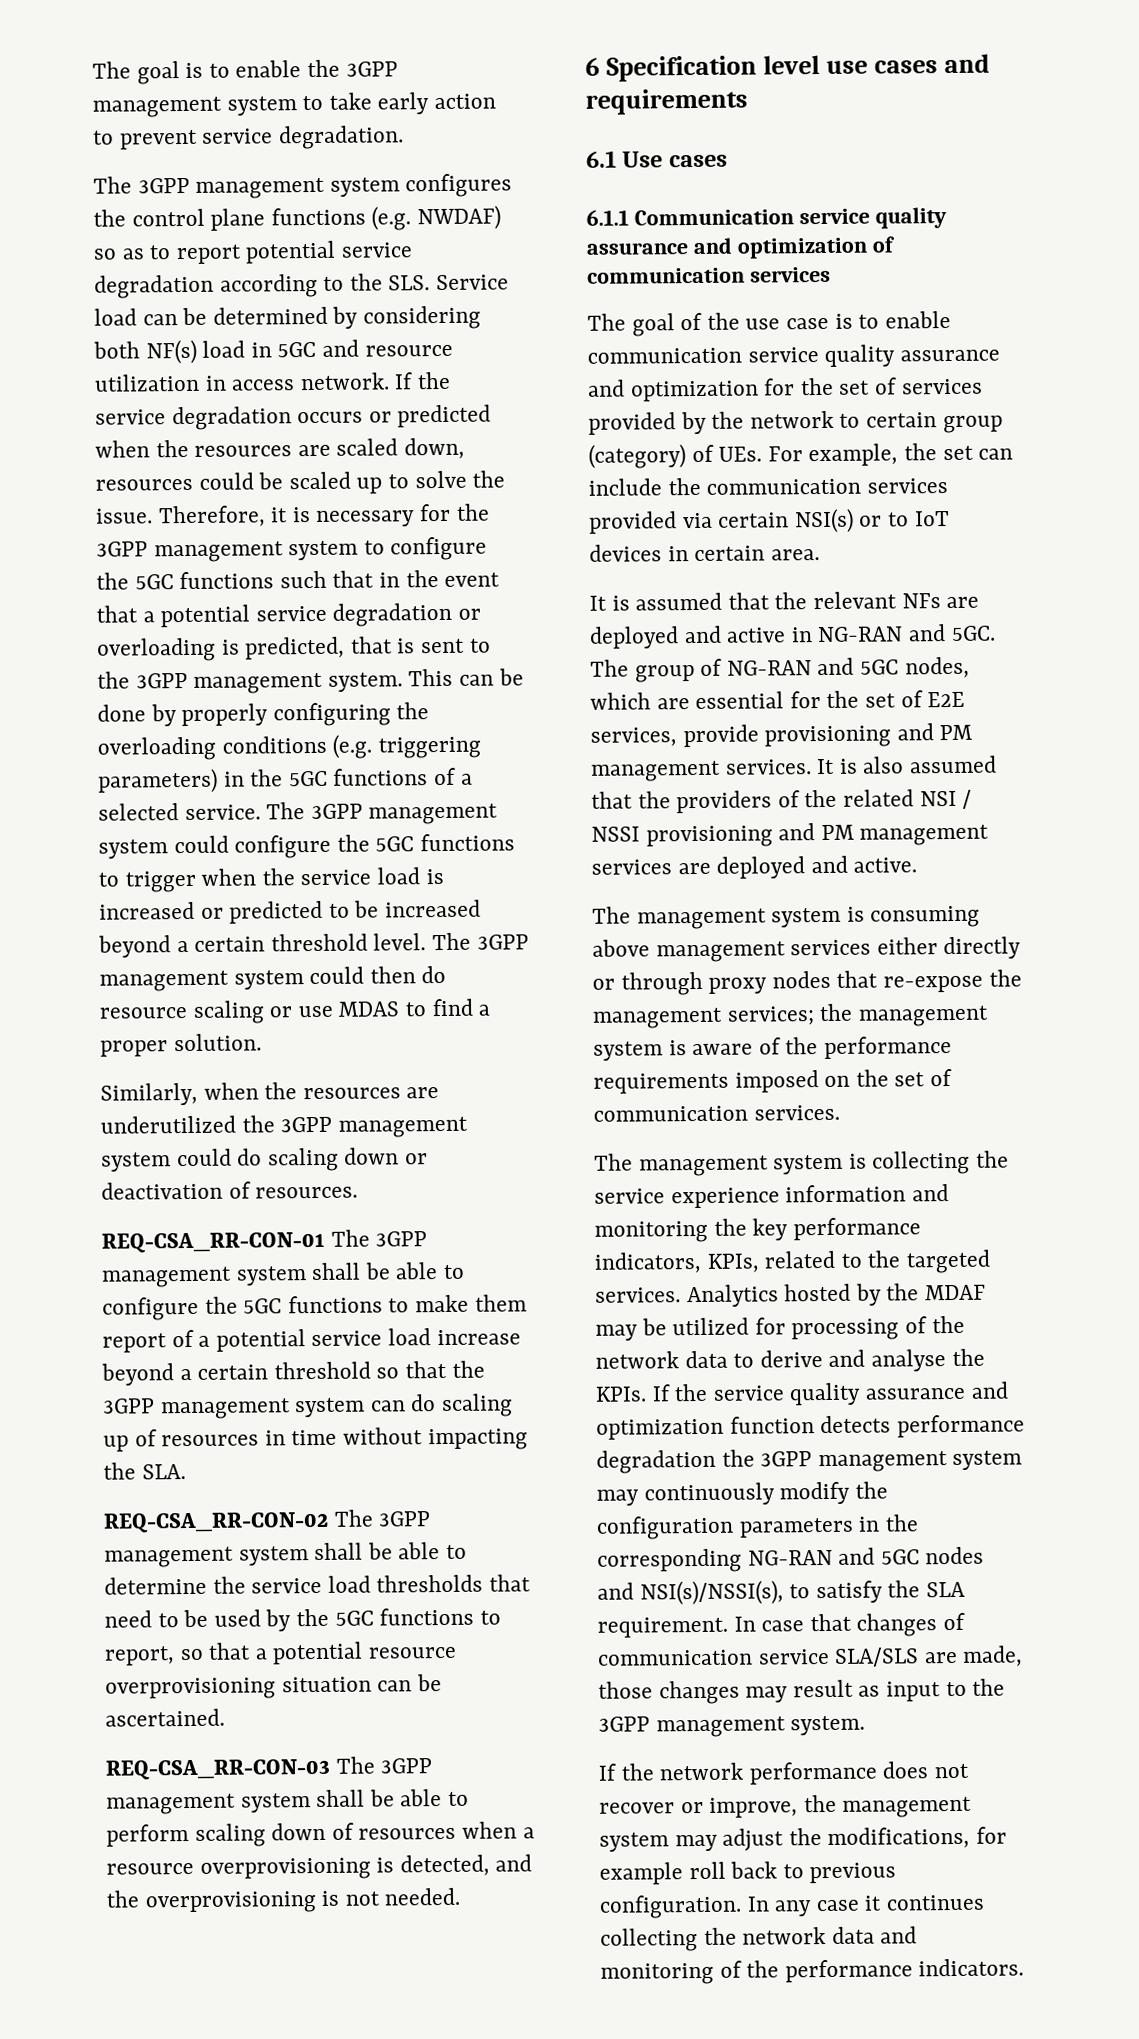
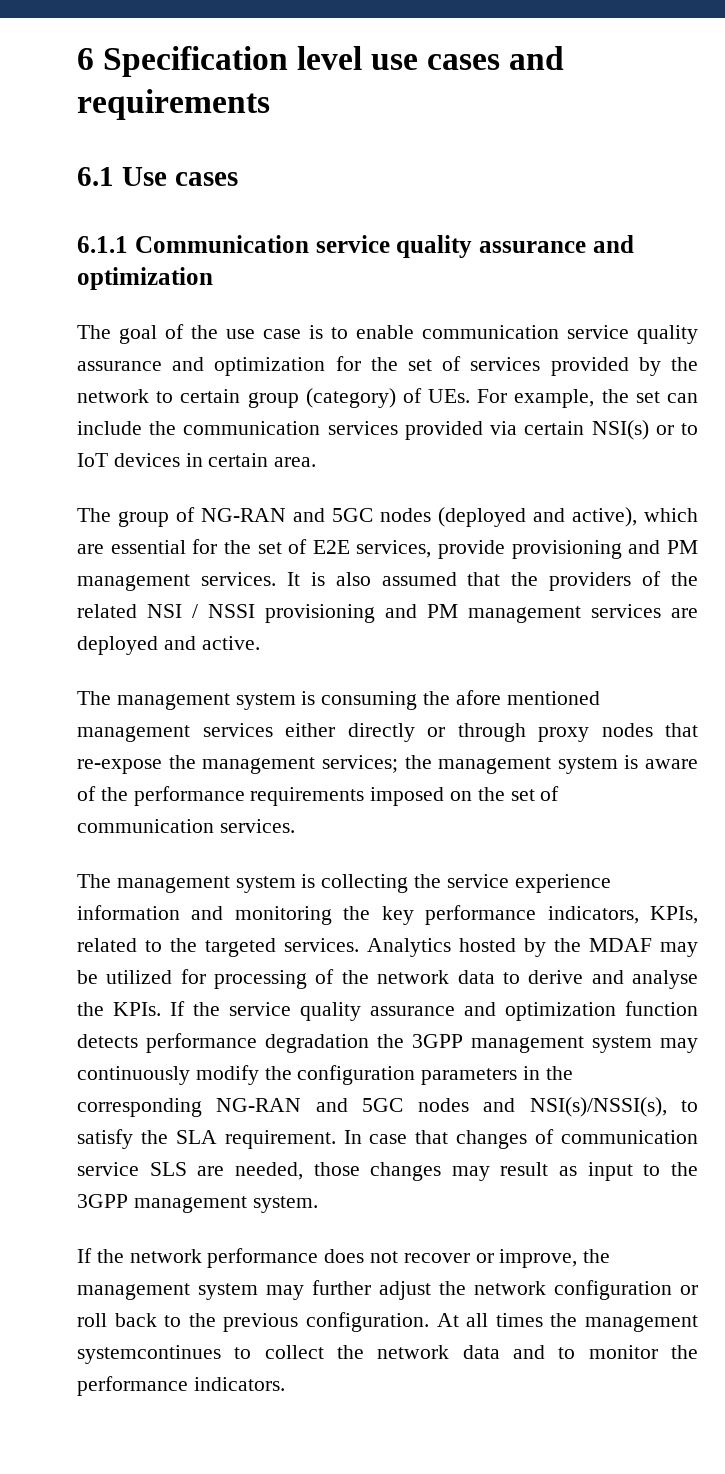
- The goal is to enable the 3GPP management system to take early action to prevent service degradation.
- The 3GPP management system configures the control plane functions (e.g. NWDAF) so as to report potential service degradation according to the SLS. Service load can be determined by considering both NF(s) load in 5GC and resource utilization in access network. If the service degradation occurs or predicted when the resources are scaled down, resources could be scaled up to solve the issue. Therefore, it is necessary for the 3GPP management system to configure the 5GC functions such that in the event that a potential service degradation or overloading is predicted, that is sent to the 3GPP management system. This can be done by properly configuring the overloading conditions (e.g. triggering parameters) in the 5GC functions of a selected service. The 3GPP management system could configure the 5GC functions to trigger when the service load is increased or predicted to be increased beyond a certain threshold level. The 3GPP management system could then do resource scaling or use MDAS to find a proper solution.
- Similarly, when the resources are underutilized the 3GPP management system could do scaling down or deactivation of resources.
- REQ-CSA_RR-CON-01 The 3GPP management system shall be able to configure the 5GC functions to make them report of a potential service load increase beyond a certain threshold so that the 3GPP management system can do scaling up of resources in time without impacting the SLA.
- REQ-CSA_RR-CON-02 The 3GPP management system shall be able to determine the service load thresholds that need to be used by the 5GC functions to report, so that a potential resource overprovisioning situation can be ascertained.
- REQ-CSA_RR-CON-03 The 3GPP management system shall be able to perform scaling down of resources when a resource overprovisioning is detected, and the overprovisioning is not needed.
- 6.1.1 Communication service quality assurance and optimization of communication services
+ 6.1.1 Communication service quality assurance and optimization
- It is assumed that the relevant NFs are deployed and active in NG-RAN and 5GC. The group of NG-RAN and 5GC nodes, which are essential for the set of E2E services, provide provisioning and PM management services.
+ The group of NG-RAN and 5GC nodes (deployed and active), which are essential for the set of E2E services, provide provisioning and PM management services.
- The management system is consuming above management services either directly or through proxy nodes that re-expose the management services; the management system is aware of the performance requirements imposed on the set of communication services.
+ The management system is consuming the afore mentioned management services either directly or through proxy nodes that re-expose the management services; the management system is aware of the performance requirements imposed on the set of communication services.
- In case that changes of communication service SLA/SLS are made, those changes may result as input to the 3GPP management system.
+ In case that changes of communication service SLS are needed, those changes may result as input to the 3GPP management system.
- If the network performance does not recover or improve, the management system may adjust the modifications, for example roll back to previous configuration.
+ If the network performance does not recover or improve, the management system may further adjust the network configuration or roll back to the previous configuration.
- In any case it continues collecting the network data and monitoring of the performance indicators.
+ At all times the management systemcontinues to collect the network data and to monitor the performance indicators.

